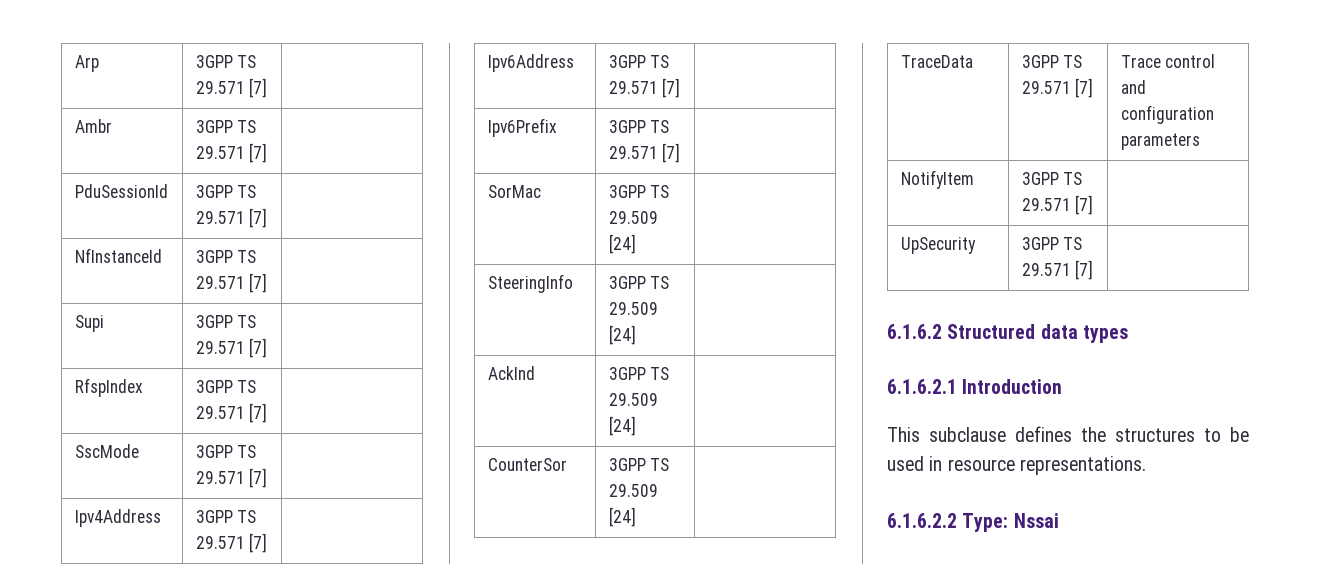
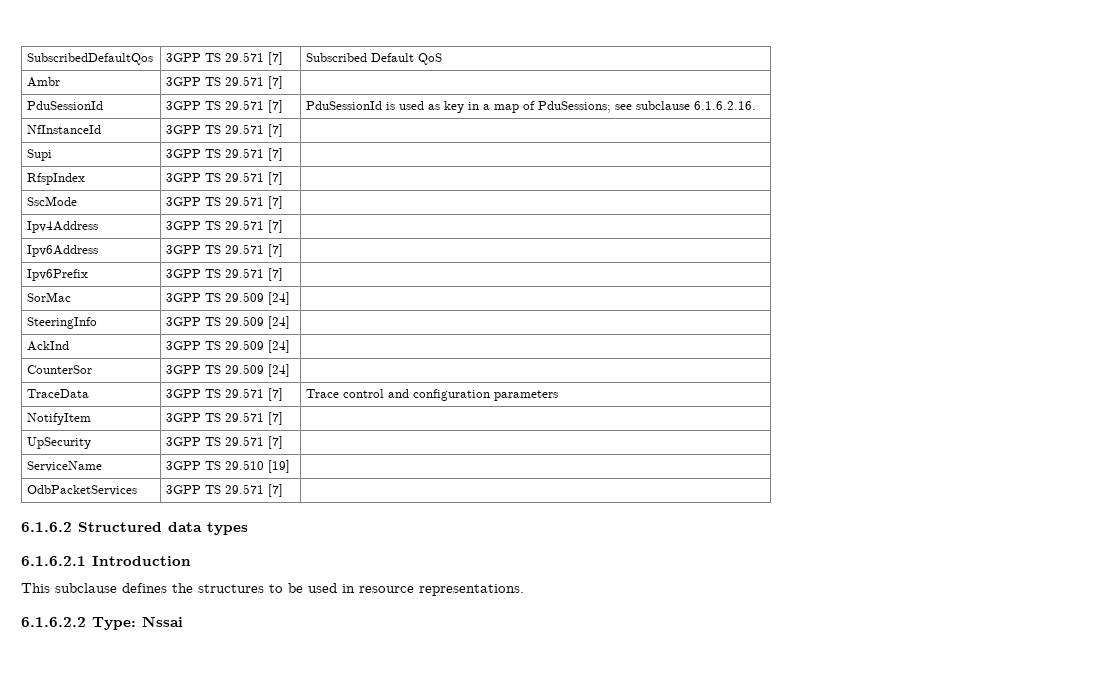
- Arp | 3GPP TS 29.571 [7] |
+ SubscribedDefaultQos | 3GPP TS 29.571 [7] | Subscribed Default QoS
- PduSessionId | 3GPP TS 29.571 [7] |
+ PduSessionId | 3GPP TS 29.571 [7] | PduSessionId is used as key in a map of PduSessions; see subclause 6.1.6.2.16.
+ ServiceName | 3GPP TS 29.510 [19] |
+ OdbPacketServices | 3GPP TS 29.571 [7] |

